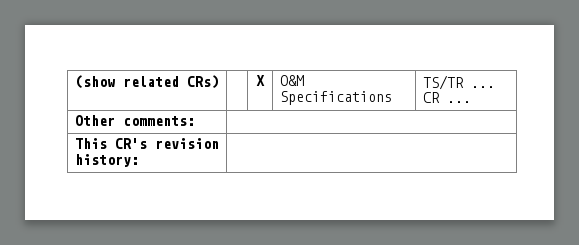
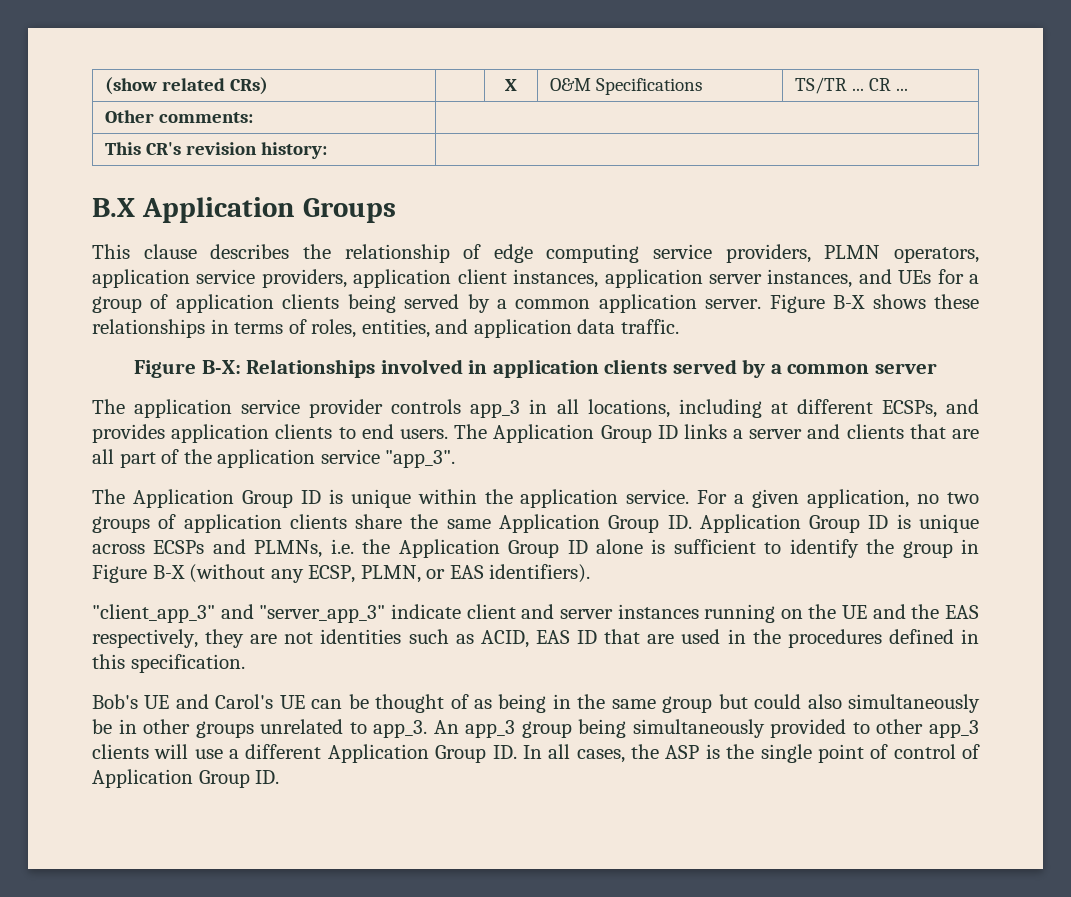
+ B.X Application Groups
+ This clause describes the relationship of edge computing service providers, PLMN operators, application service providers, application client instances, application server instances, and UEs for a group of application clients being served by a common application server. Figure B-X shows these relationships in terms of roles, entities, and application data traffic.
+ Figure B-X: Relationships involved in application clients served by a common server
+ The application service provider controls app_3 in all locations, including at different ECSPs, and provides application clients to end users. The Application Group ID links a server and clients that are all part of the application service "app_3".
+ The Application Group ID is unique within the application service. For a given application, no two groups of application clients share the same Application Group ID. Application Group ID is unique across ECSPs and PLMNs, i.e. the Application Group ID alone is sufficient to identify the group in Figure B-X (without any ECSP, PLMN, or EAS identifiers).
+ "client_app_3" and "server_app_3" indicate client and server instances running on the UE and the EAS respectively, they are not identities such as ACID, EAS ID that are used in the procedures defined in this specification.
+ Bob's UE and Carol's UE can be thought of as being in the same group but could also simultaneously be in other groups unrelated to app_3. An app_3 group being simultaneously provided to other app_3 clients will use a different Application Group ID. In all cases, the ASP is the single point of control of Application Group ID.

